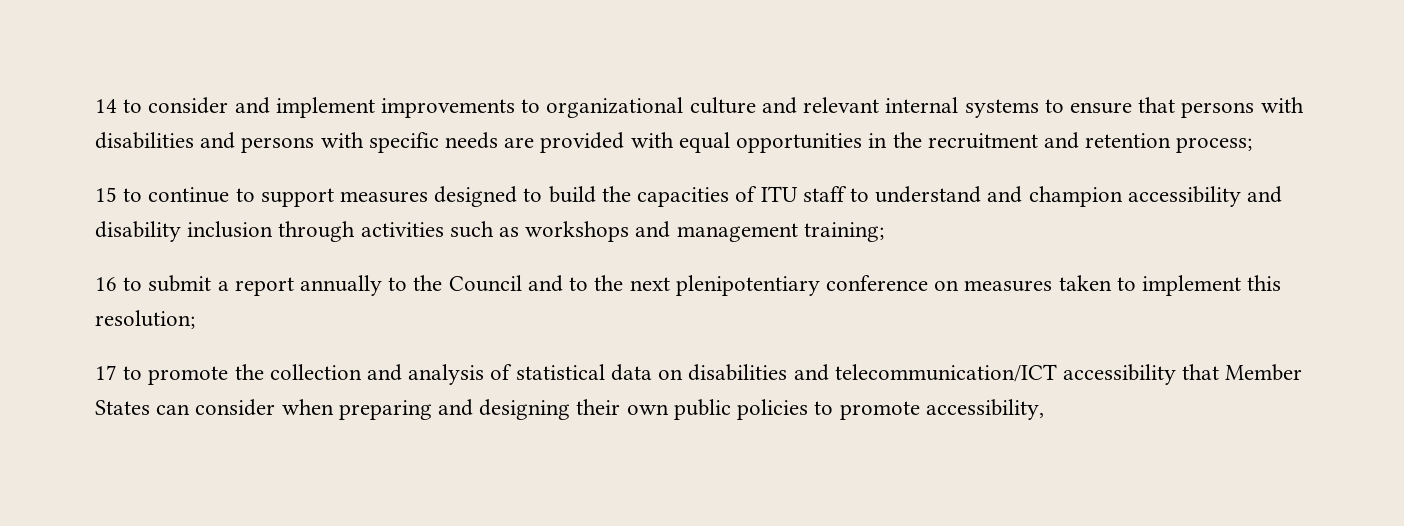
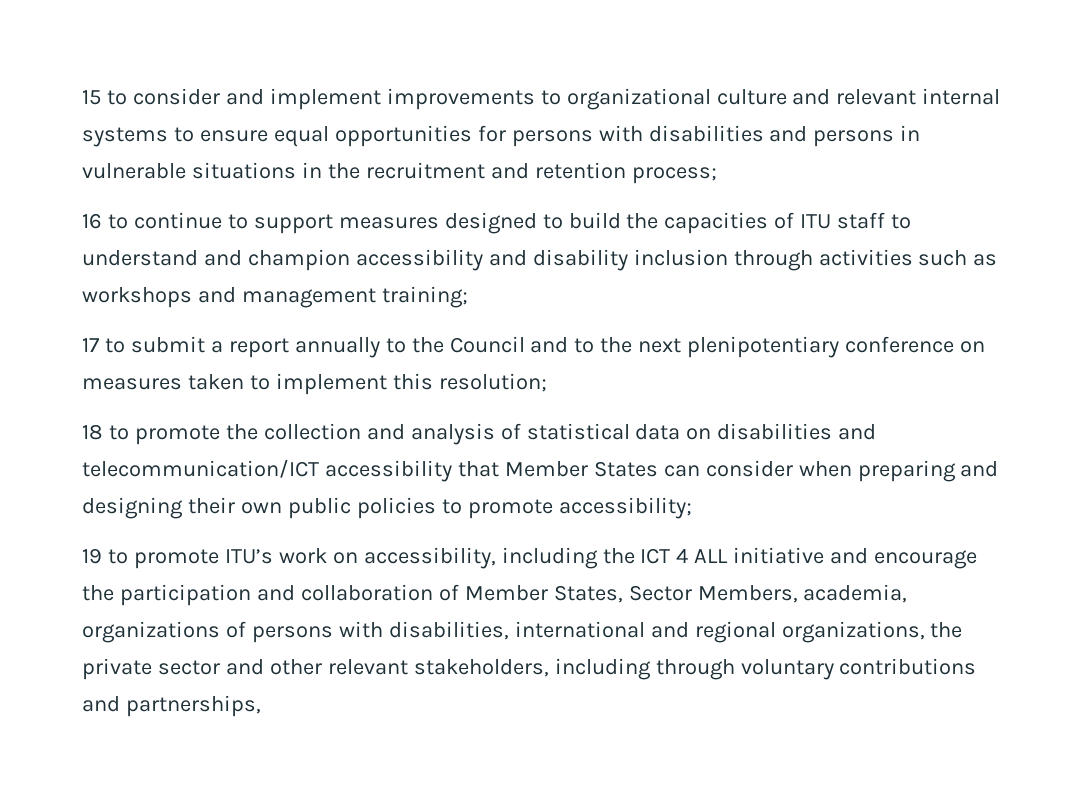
- 14 to consider and implement improvements to organizational culture and relevant internal systems to ensure that persons with disabilities and persons with specific needs are provided with equal opportunities in the recruitment and retention process;
+ 15 to consider and implement improvements to organizational culture and relevant internal systems to ensure equal opportunities for persons with disabilities and persons in vulnerable situations in the recruitment and retention process;
- 15 to continue to support measures designed to build the capacities of ITU staff to understand and champion accessibility and disability inclusion through activities such as workshops and management training;
+ 16 to continue to support measures designed to build the capacities of ITU staff to understand and champion accessibility and disability inclusion through activities such as workshops and management training;
- 16 to submit a report annually to the Council and to the next plenipotentiary conference on measures taken to implement this resolution;
+ 17 to submit a report annually to the Council and to the next plenipotentiary conference on measures taken to implement this resolution;
- 17 to promote the collection and analysis of statistical data on disabilities and telecommunication/ICT accessibility that Member States can consider when preparing and designing their own public policies to promote accessibility,
+ 18 to promote the collection and analysis of statistical data on disabilities and telecommunication/ICT accessibility that Member States can consider when preparing and designing their own public policies to promote accessibility;
+ 19 to promote ITU’s work on accessibility, including the ICT 4 ALL initiative and encourage the participation and collaboration of Member States, Sector Members, academia, organizations of persons with disabilities, international and regional organizations, the private sector and other relevant stakeholders, including through voluntary contributions and partnerships,

